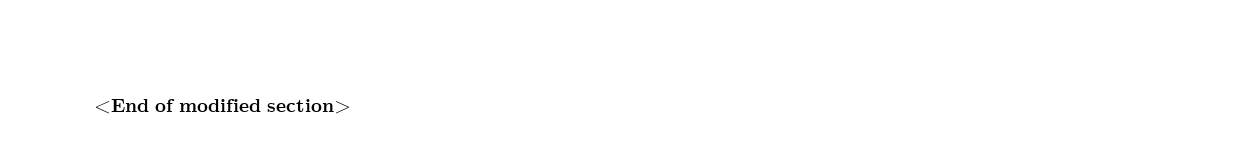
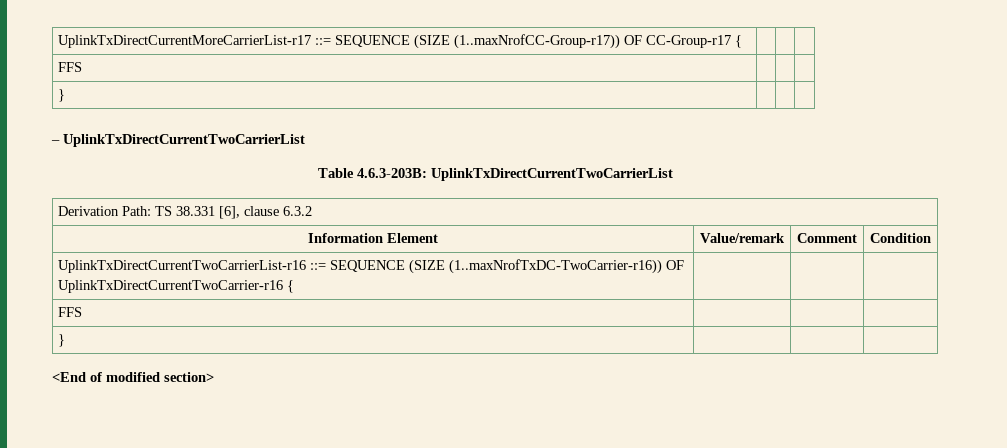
+ UplinkTxDirectCurrentMoreCarrierList-r17 ::= SEQUENCE (SIZE (1..maxNrofCC-Group-r17)) OF CC-Group-r17 { | | |
+ FFS | | |
+ } | | |
+ – UplinkTxDirectCurrentTwoCarrierList
+ Table 4.6.3-203B: UplinkTxDirectCurrentTwoCarrierList
+ Derivation Path: TS 38.331 [6], clause 6.3.2
+ Information Element | Value/remark | Comment | Condition
+ UplinkTxDirectCurrentTwoCarrierList-r16 ::= SEQUENCE (SIZE (1..maxNrofTxDC-TwoCarrier-r16)) OF UplinkTxDirectCurrentTwoCarrier-r16 { | | |
+ FFS | | |
+ } | | |

